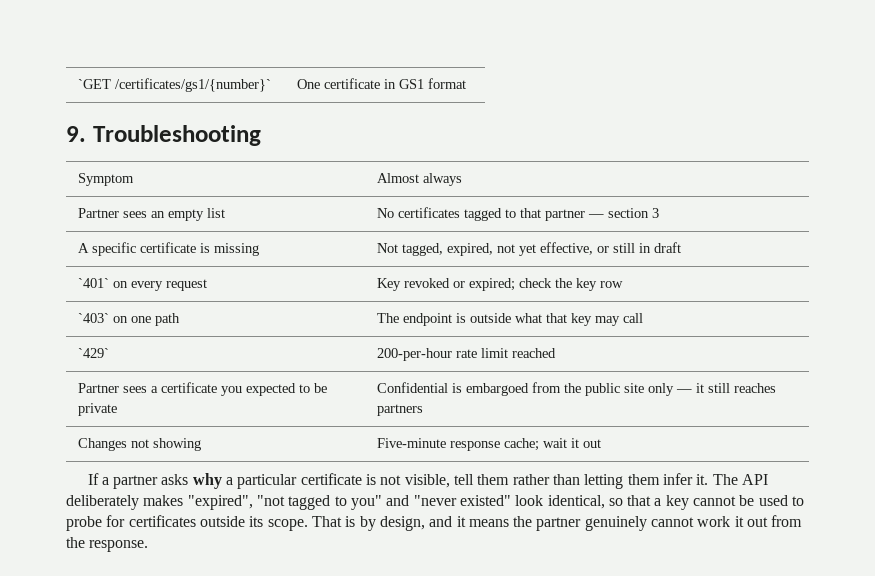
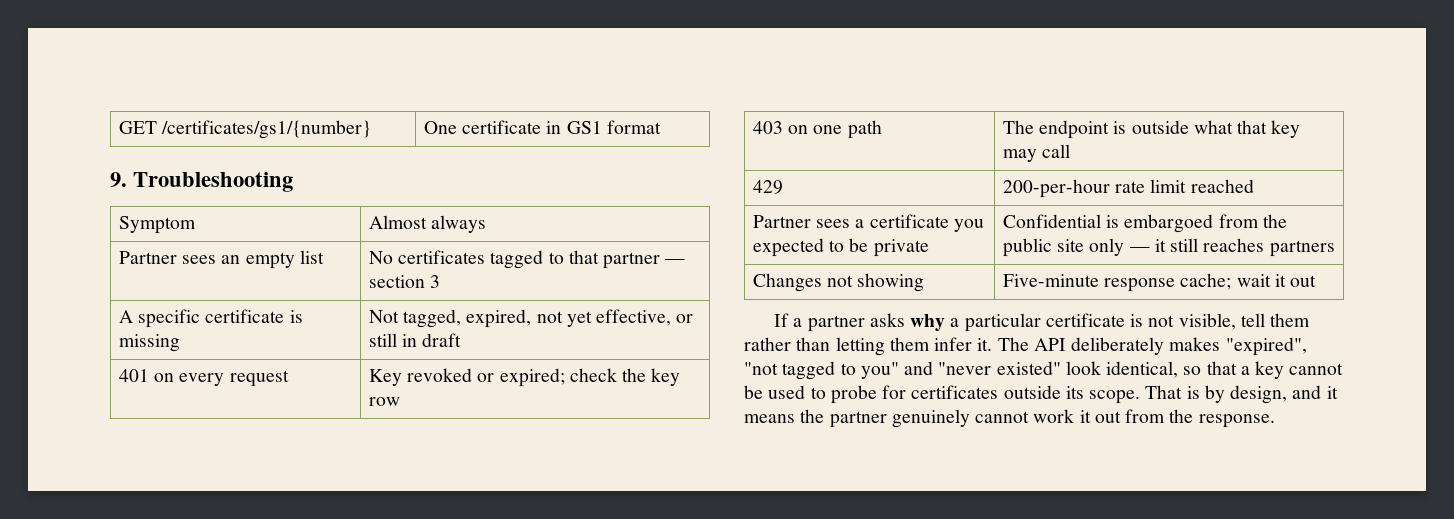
- `GET /certificates/gs1/{number}` | One certificate in GS1 format
+ GET /certificates/gs1/{number} | One certificate in GS1 format
- `401` on every request | Key revoked or expired; check the key row
+ 401 on every request | Key revoked or expired; check the key row
- `403` on one path | The endpoint is outside what that key may call
+ 403 on one path | The endpoint is outside what that key may call
- `429` | 200-per-hour rate limit reached
+ 429 | 200-per-hour rate limit reached

